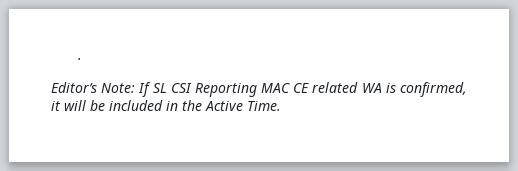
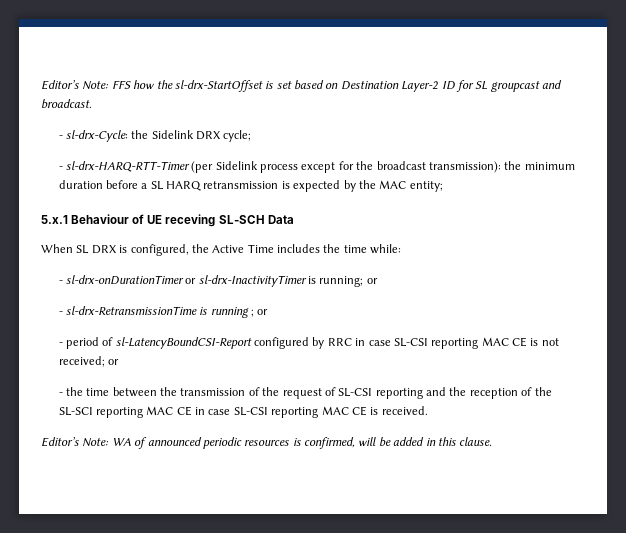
- .
- Editor’s Note: If SL CSI Reporting MAC CE related WA is confirmed, it will be included in the Active Time.
+ Editor’s Note: FFS how the sl-drx-StartOffset is set based on Destination Layer-2 ID for SL groupcast and broadcast.
+ - sl-drx-Cycle: the Sidelink DRX cycle;
+ - sl-drx-HARQ-RTT-Timer (per Sidelink process except for the broadcast transmission): the minimum duration before a SL HARQ retransmission is expected by the MAC entity;
+ 5.x.1 Behaviour of UE receving SL-SCH Data
+ When SL DRX is configured, the Active Time includes the time while:
+ - sl-drx-onDurationTimer or sl-drx-InactivityTimer is running; or
+ - sl-drx-RetransmissionTime is running ; or
+ - period of sl-LatencyBoundCSI-Report configured by RRC in case SL-CSI reporting MAC CE is not received; or
+ - the time between the transmission of the request of SL-CSI reporting and the reception of the SL-SCI reporting MAC CE in case SL-CSI reporting MAC CE is received.
+ Editor’s Note: WA of announced periodic resources is confirmed, will be added in this clause.

